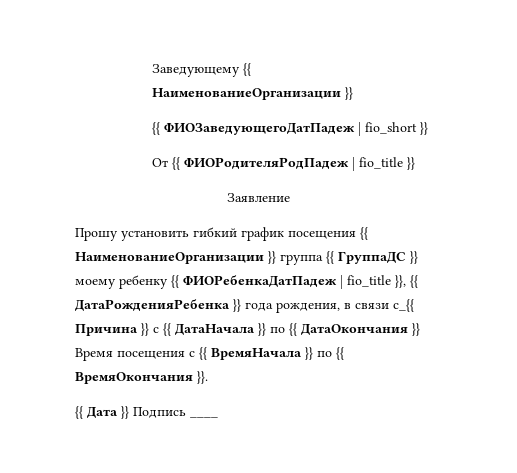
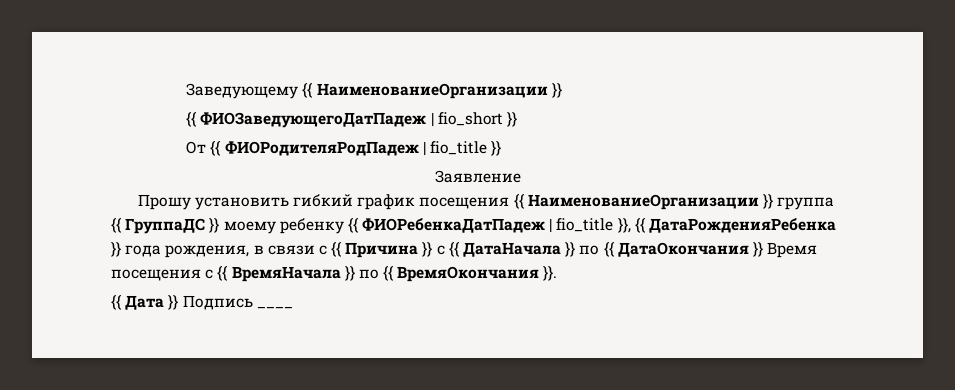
- Прошу установить гибкий график посещения {{ НаименованиеОрганизации }} группа {{ ГруппаДС }} моему ребенку {{ ФИОРебенкаДатПадеж | fio_title }}, {{ ДатаРожденияРебенка }} года рождения, в связи с_{{ Причина }} с {{ ДатаНачала }} по {{ ДатаОкончания }} Время посещения с {{ ВремяНачала }} по {{ ВремяОкончания }}.
+ Прошу установить гибкий график посещения {{ НаименованиеОрганизации }} группа {{ ГруппаДС }} моему ребенку {{ ФИОРебенкаДатПадеж | fio_title }}, {{ ДатаРожденияРебенка }} года рождения, в связи с {{ Причина }} с {{ ДатаНачала }} по {{ ДатаОкончания }} Время посещения с {{ ВремяНачала }} по {{ ВремяОкончания }}.

